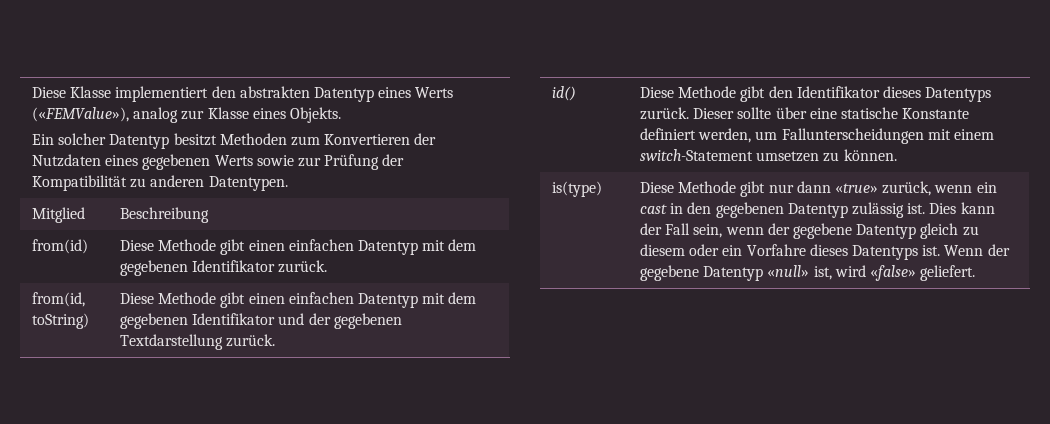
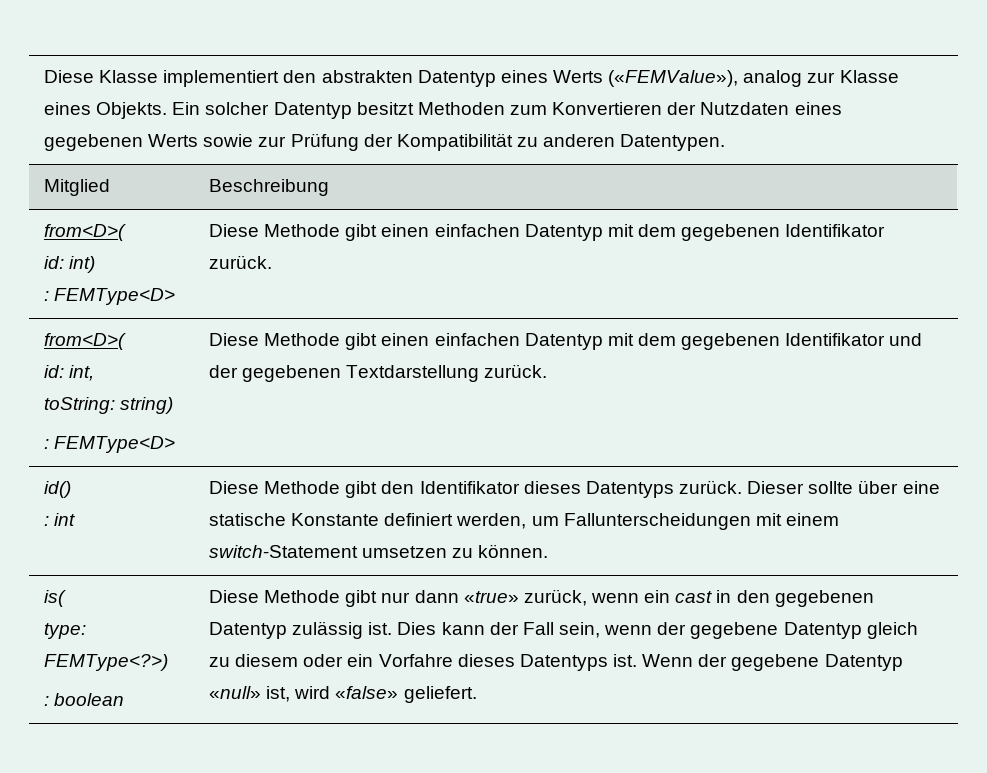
- Diese Klasse implementiert den abstrakten Datentyp eines Werts («FEMValue»), analog zur Klasse eines Objekts.
- Ein solcher Datentyp besitzt Methoden zum Konvertieren der Nutzdaten eines gegebenen Werts sowie zur Prüfung der Kompatibilität zu anderen Datentypen.
+ Diese Klasse implementiert den abstrakten Datentyp eines Werts («FEMValue»), analog zur Klasse eines Objekts. Ein solcher Datentyp besitzt Methoden zum Konvertieren der Nutzdaten eines gegebenen Werts sowie zur Prüfung der Kompatibilität zu anderen Datentypen.
  Mitglied | Beschreibung
- from(id) | Diese Methode gibt einen einfachen Datentyp mit dem gegebenen Identifikator zurück.
- from(id, toString) | Diese Methode gibt einen einfachen Datentyp mit dem gegebenen Identifikator und der gegebenen Textdarstellung zurück.
+ from<D>(
+ id: int)
+ : FEMType<D> | Diese Methode gibt einen einfachen Datentyp mit dem gegebenen Identifikator zurück.
+ from<D>(
+ id: int,
+ toString: string)
+ : FEMType<D> | Diese Methode gibt einen einfachen Datentyp mit dem gegebenen Identifikator und der gegebenen Textdarstellung zurück.
- id() | Diese Methode gibt den Identifikator dieses Datentyps zurück. Dieser sollte über eine statische Konstante definiert werden, um Fallunterscheidungen mit einem switch-Statement umsetzen zu können.
+ id()
+ : int | Diese Methode gibt den Identifikator dieses Datentyps zurück. Dieser sollte über eine statische Konstante definiert werden, um Fallunterscheidungen mit einem switch-Statement umsetzen zu können.
- is(type)
+ is(
+ type: FEMType<?>)
+ : boolean

